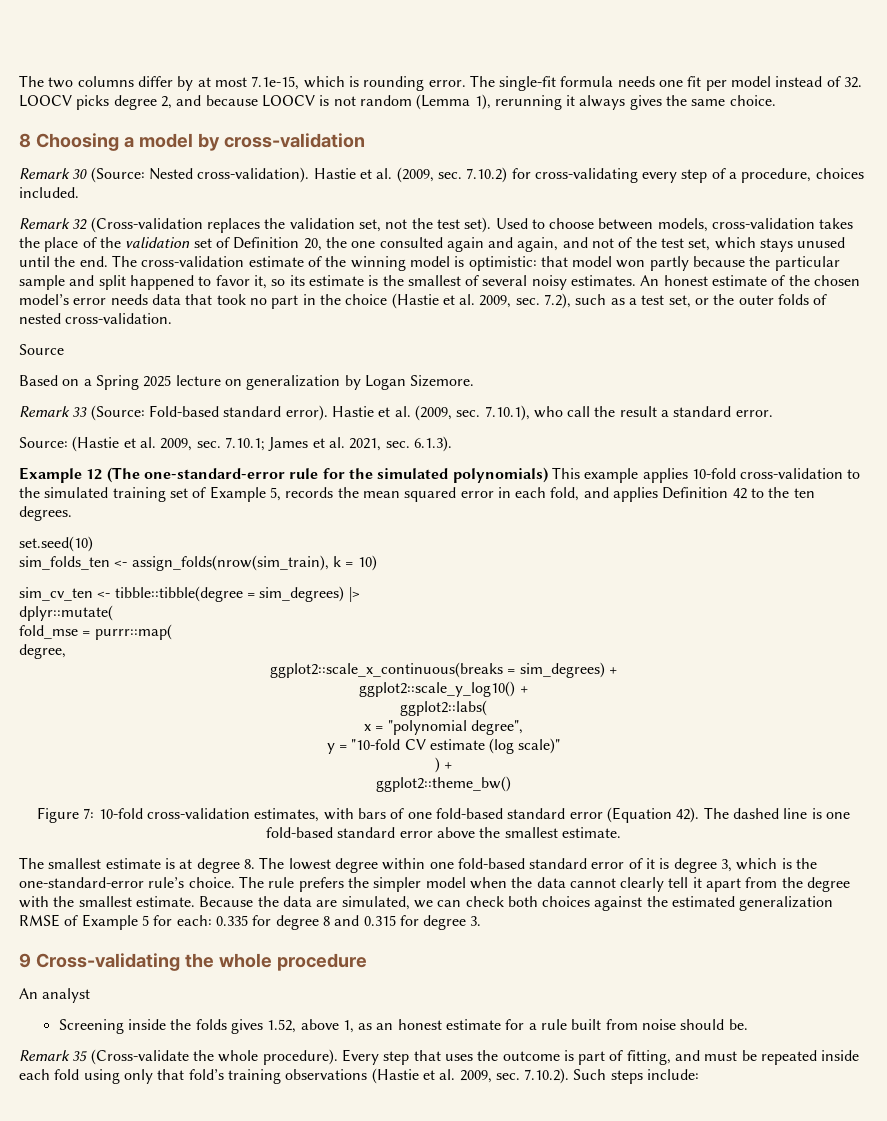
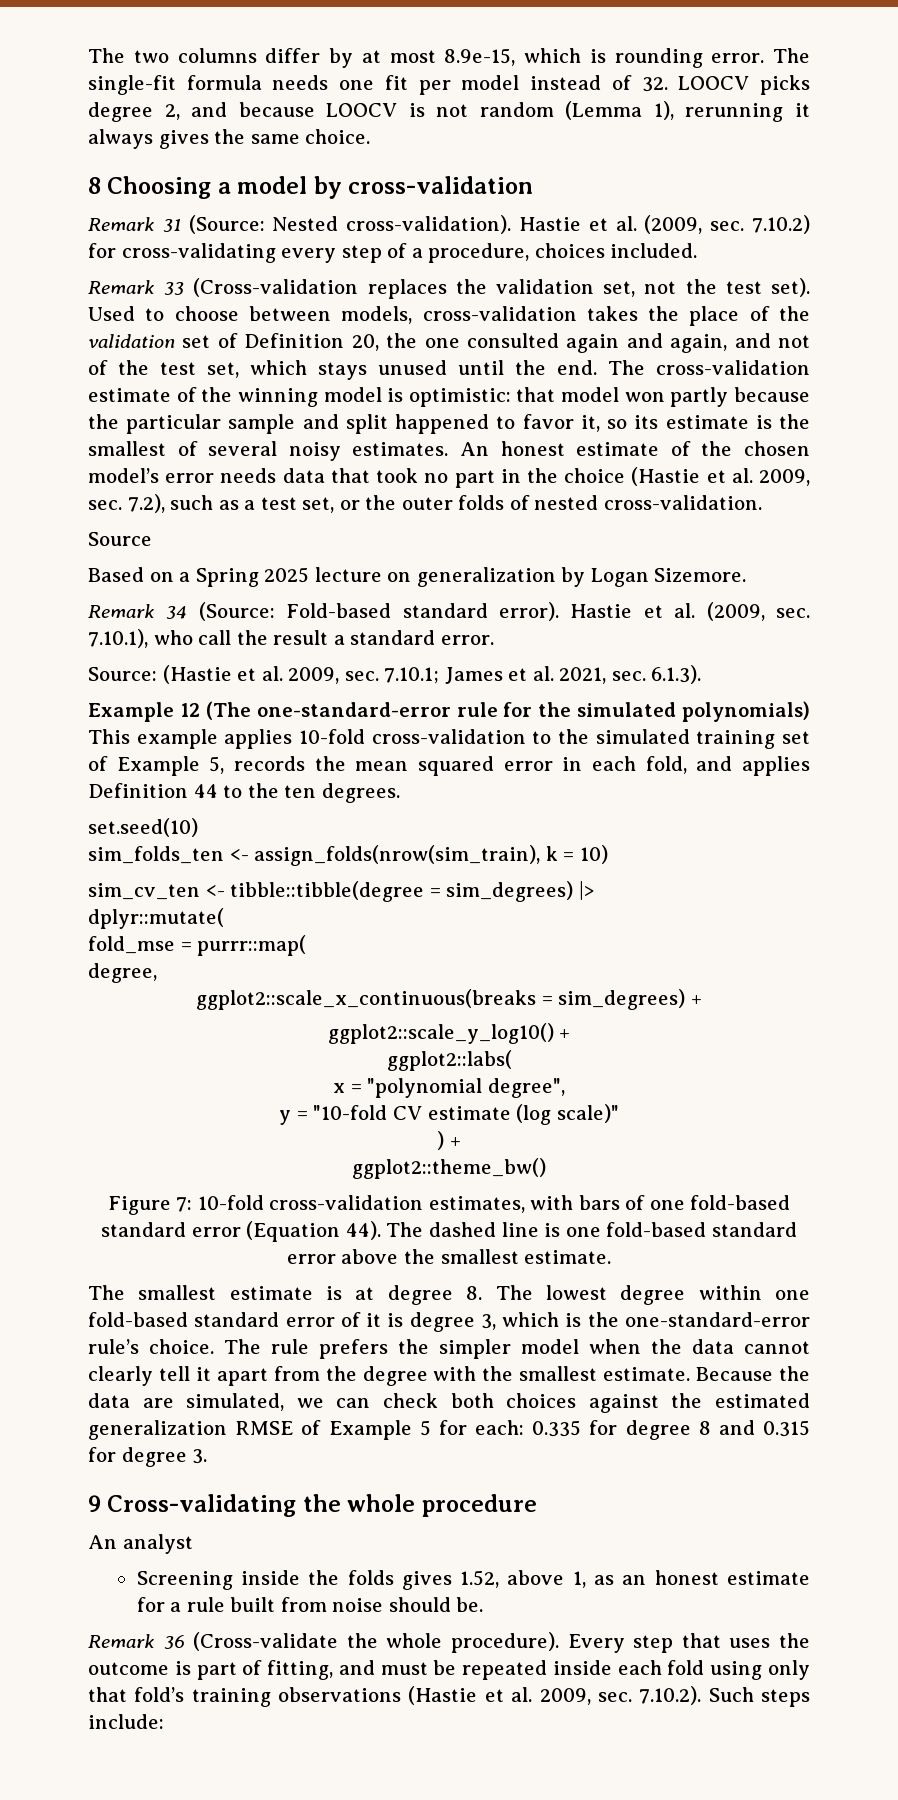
- The two columns differ by at most 7.1e-15, which is rounding error.
+ The two columns differ by at most 8.9e-15, which is rounding error.
- Remark 30 (Source: Nested cross-validation).
+ Remark 31 (Source: Nested cross-validation).
- Remark 32 (Cross-validation replaces the validation set, not the test set).
+ Remark 33 (Cross-validation replaces the validation set, not the test set).
- Remark 33 (Source: Fold-based standard error).
+ Remark 34 (Source: Fold-based standard error).
- Example 12 (The one-standard-error rule for the simulated polynomials) This example applies 10-fold cross-validation to the simulated training set of Example 5, records the mean squared error in each fold, and applies Definition 42 to the ten degrees.
+ Example 12 (The one-standard-error rule for the simulated polynomials) This example applies 10-fold cross-validation to the simulated training set of Example 5, records the mean squared error in each fold, and applies Definition 44 to the ten degrees.
- Figure 7: 10-fold cross-validation estimates, with bars of one fold-based standard error (Equation 42).
+ Figure 7: 10-fold cross-validation estimates, with bars of one fold-based standard error (Equation 44).
- Remark 35 (Cross-validate the whole procedure).
+ Remark 36 (Cross-validate the whole procedure).

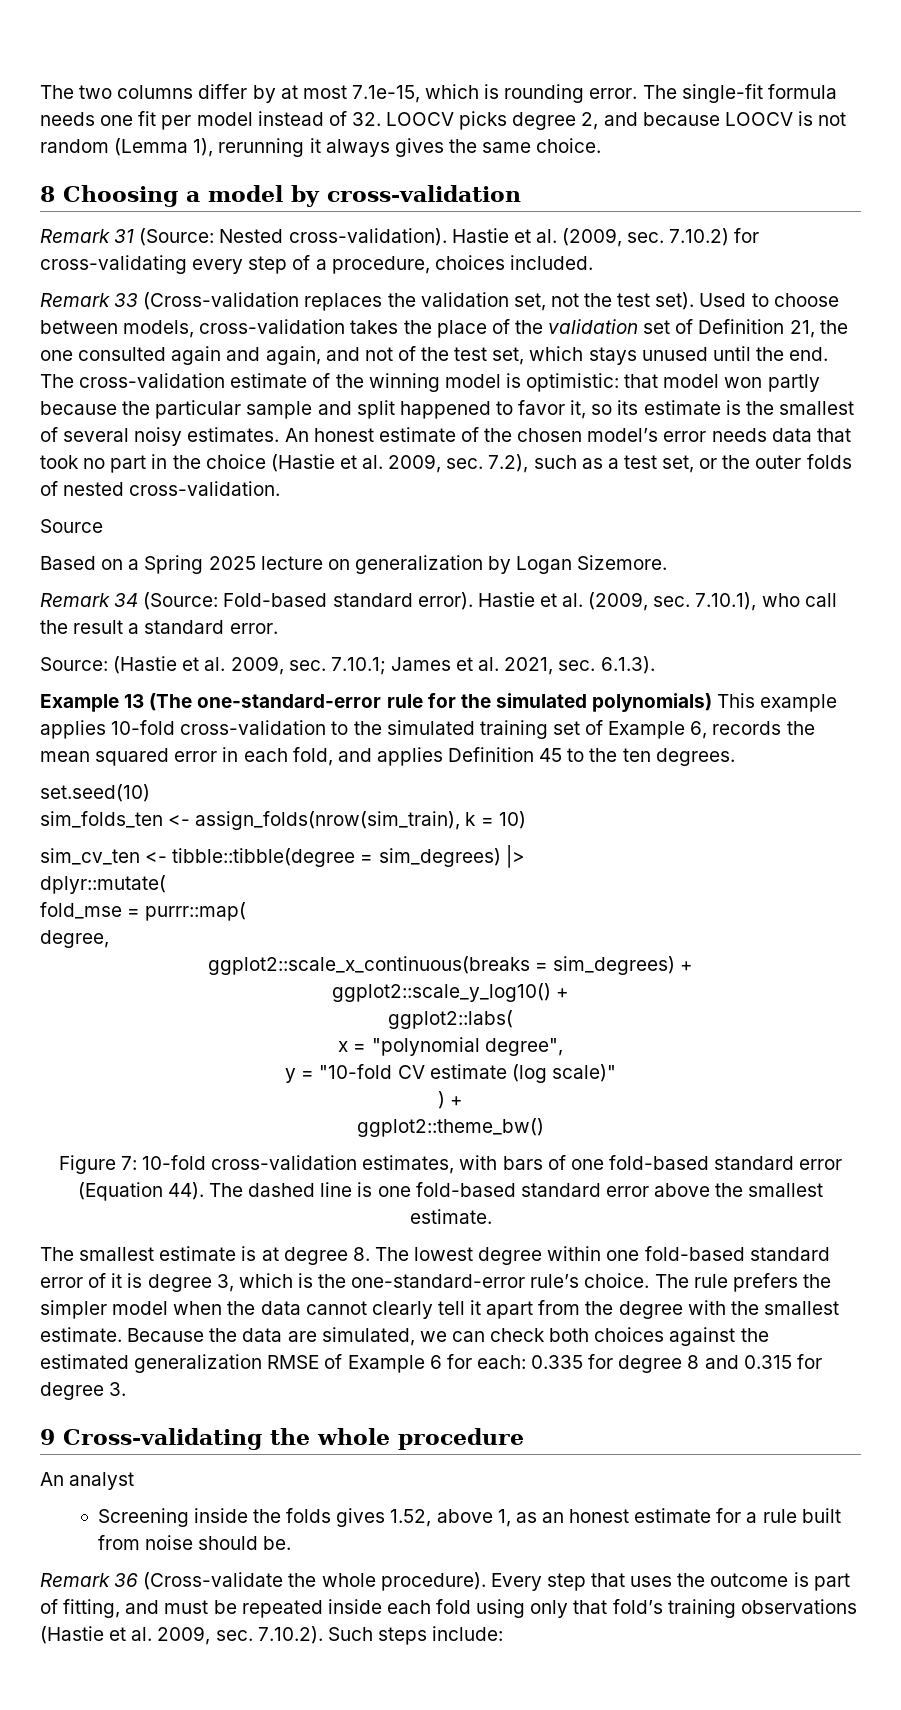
- The two columns differ by at most 8.9e-15, which is rounding error.
+ The two columns differ by at most 7.1e-15, which is rounding error.
- Used to choose between models, cross-validation takes the place of the validation set of Definition 20, the one consulted again and again, and not of the test set, which stays unused until the end.
+ Used to choose between models, cross-validation takes the place of the validation set of Definition 21, the one consulted again and again, and not of the test set, which stays unused until the end.
- Example 12 (The one-standard-error rule for the simulated polynomials) This example applies 10-fold cross-validation to the simulated training set of Example 5, records the mean squared error in each fold, and applies Definition 44 to the ten degrees.
+ Example 13 (The one-standard-error rule for the simulated polynomials) This example applies 10-fold cross-validation to the simulated training set of Example 6, records the mean squared error in each fold, and applies Definition 45 to the ten degrees.
- Because the data are simulated, we can check both choices against the estimated generalization RMSE of Example 5 for each: 0.335 for degree 8 and 0.315 for degree 3.
+ Because the data are simulated, we can check both choices against the estimated generalization RMSE of Example 6 for each: 0.335 for degree 8 and 0.315 for degree 3.

